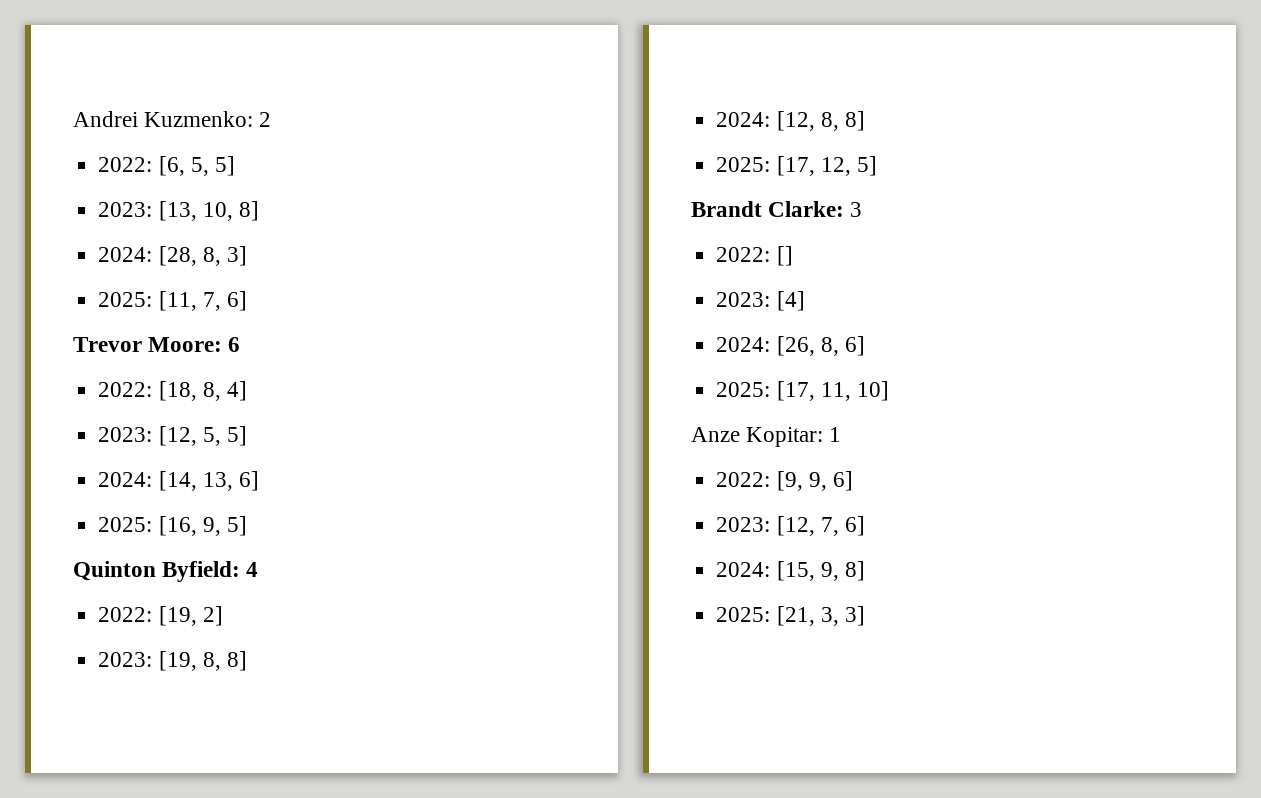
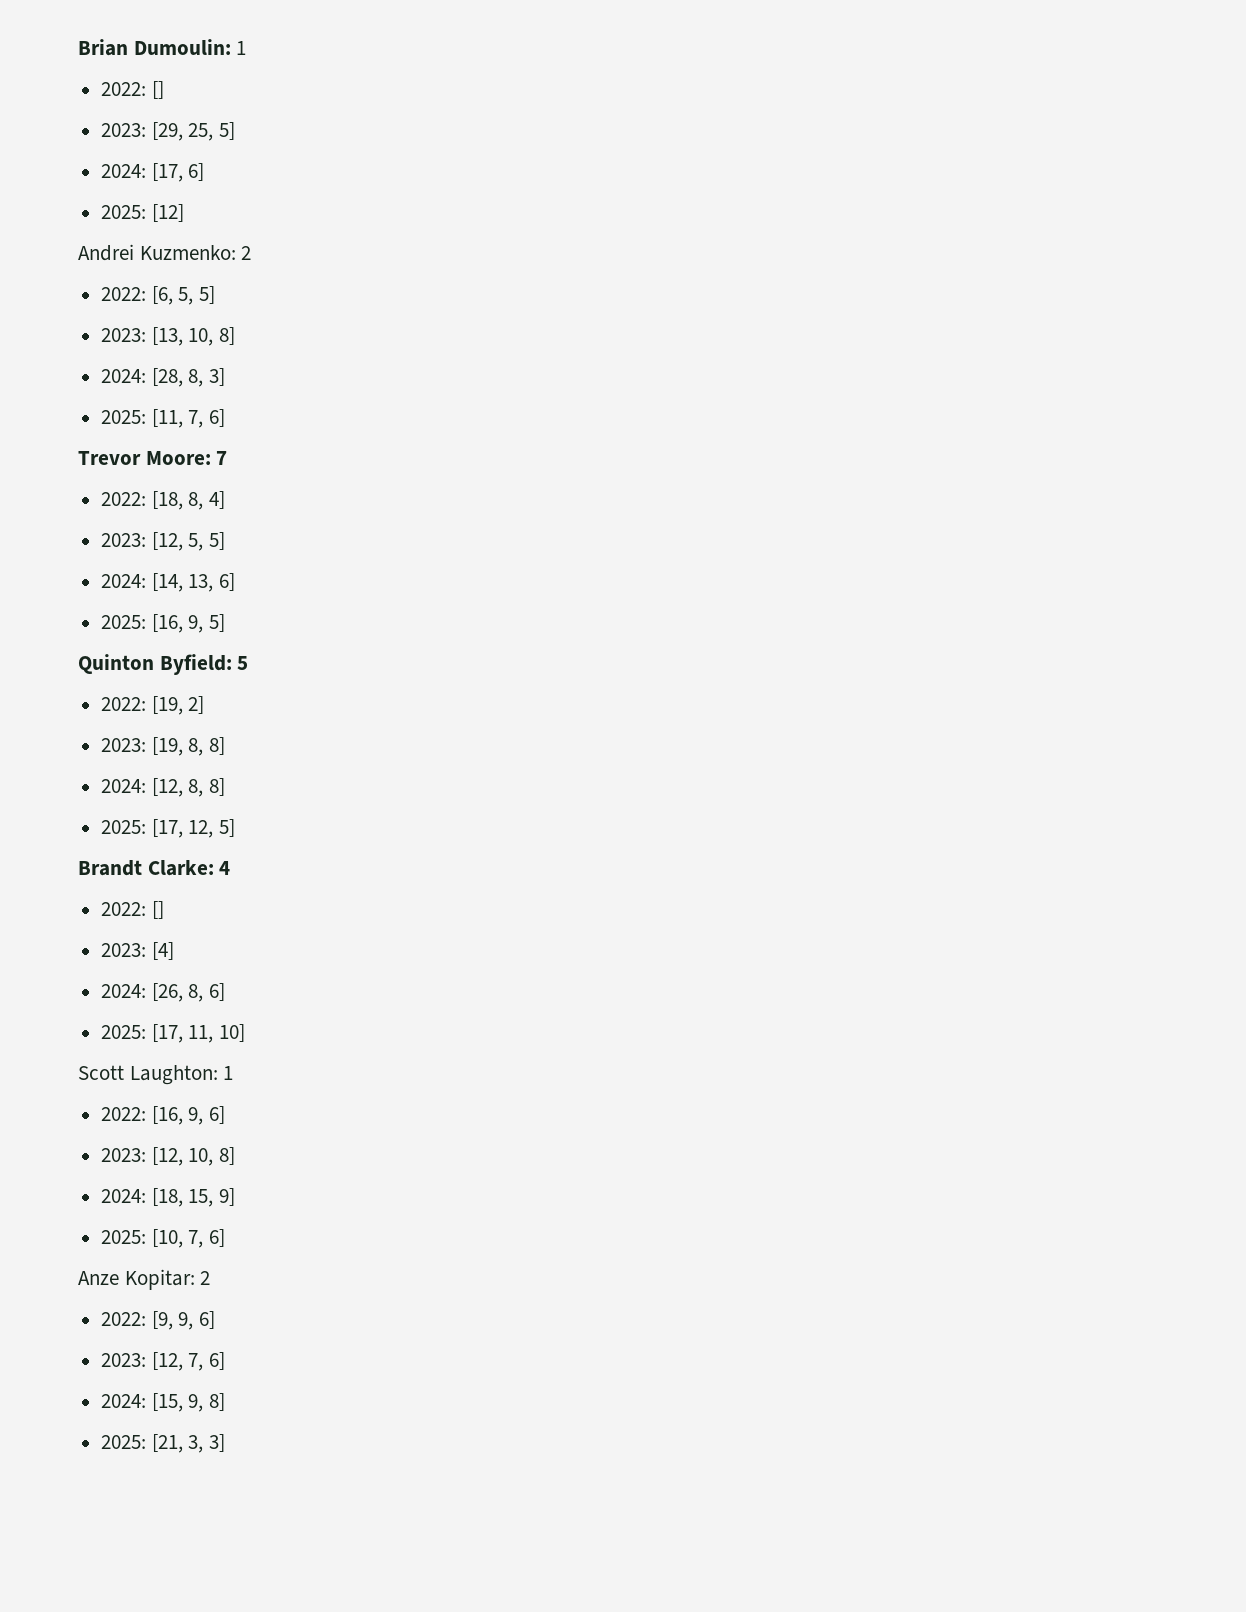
+ Brian Dumoulin: 1
+ 2022: []
+ 2023: [29, 25, 5]
+ 2024: [17, 6]
+ 2025: [12]
- Trevor Moore: 6
+ Trevor Moore: 7
- Quinton Byfield: 4
+ Quinton Byfield: 5
- Brandt Clarke: 3
+ Brandt Clarke: 4
+ Scott Laughton: 1
+ 2022: [16, 9, 6]
+ 2023: [12, 10, 8]
+ 2024: [18, 15, 9]
+ 2025: [10, 7, 6]
- Anze Kopitar: 1
+ Anze Kopitar: 2

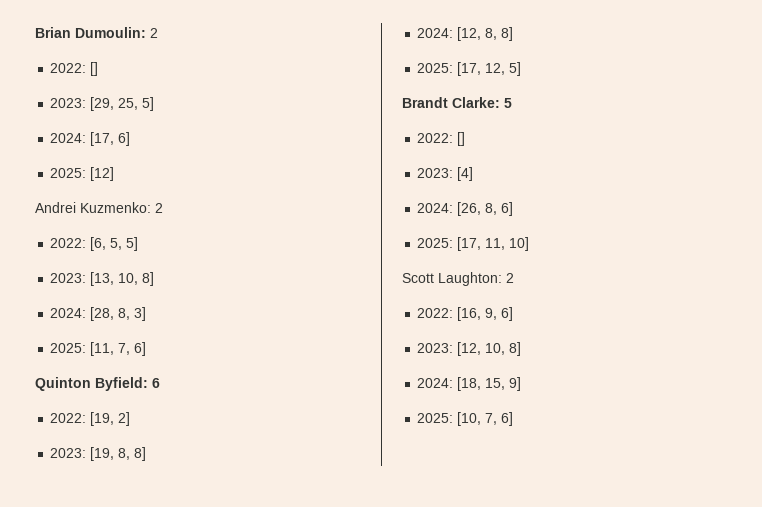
- Brian Dumoulin: 1
+ Brian Dumoulin: 2
- Trevor Moore: 7
- 2022: [18, 8, 4]
- 2023: [12, 5, 5]
- 2024: [14, 13, 6]
- 2025: [16, 9, 5]
- Quinton Byfield: 5
+ Quinton Byfield: 6
- Brandt Clarke: 4
+ Brandt Clarke: 5
- Scott Laughton: 1
+ Scott Laughton: 2
- Anze Kopitar: 2
- 2022: [9, 9, 6]
- 2023: [12, 7, 6]
- 2024: [15, 9, 8]
- 2025: [21, 3, 3]

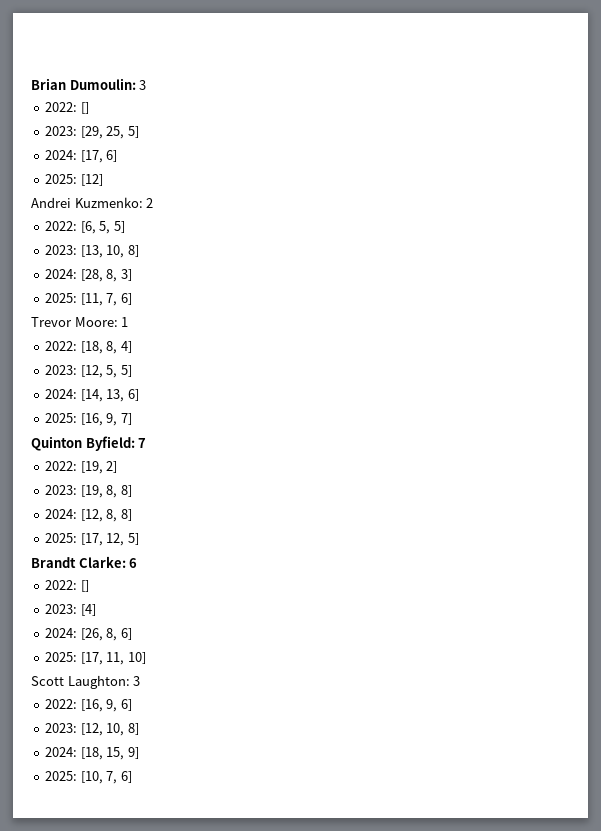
- Brian Dumoulin: 2
+ Brian Dumoulin: 3
+ Trevor Moore: 1
+ 2022: [18, 8, 4]
+ 2023: [12, 5, 5]
+ 2024: [14, 13, 6]
+ 2025: [16, 9, 7]
- Quinton Byfield: 6
+ Quinton Byfield: 7
- Brandt Clarke: 5
+ Brandt Clarke: 6
- Scott Laughton: 2
+ Scott Laughton: 3

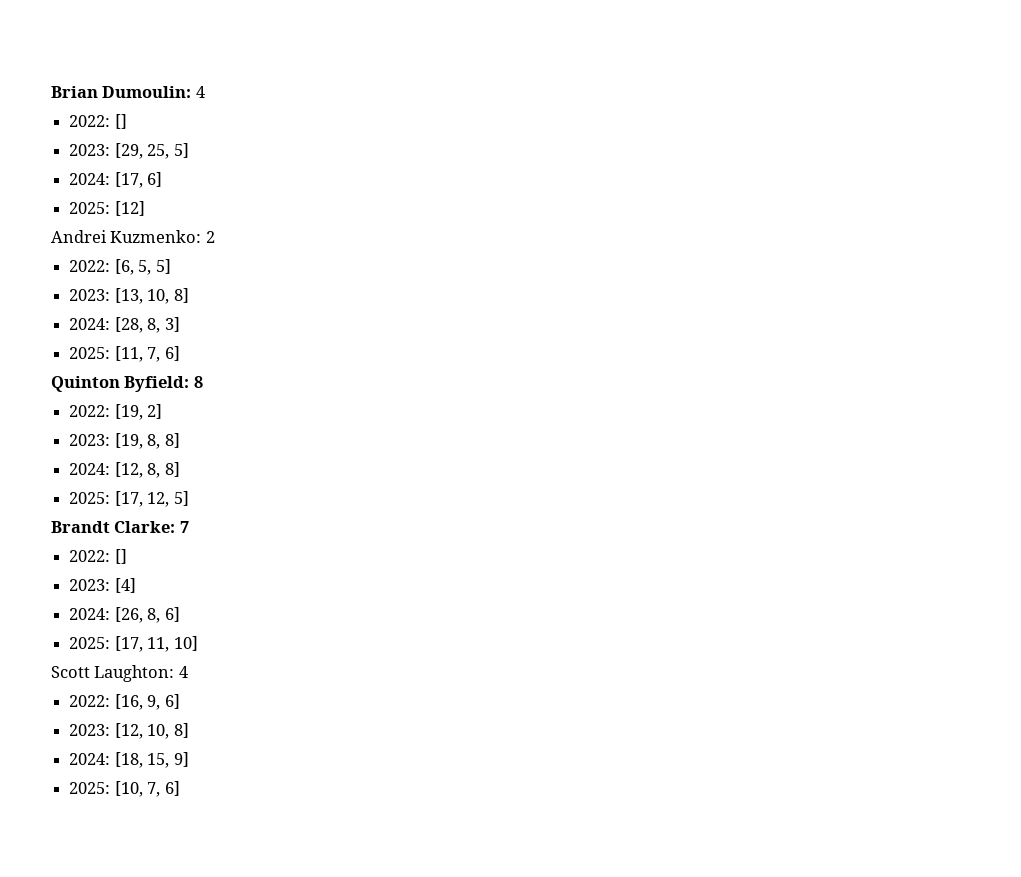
- Brian Dumoulin: 3
+ Brian Dumoulin: 4
- Trevor Moore: 1
- 2022: [18, 8, 4]
- 2023: [12, 5, 5]
- 2024: [14, 13, 6]
- 2025: [16, 9, 7]
- Quinton Byfield: 7
+ Quinton Byfield: 8
- Brandt Clarke: 6
+ Brandt Clarke: 7
- Scott Laughton: 3
+ Scott Laughton: 4

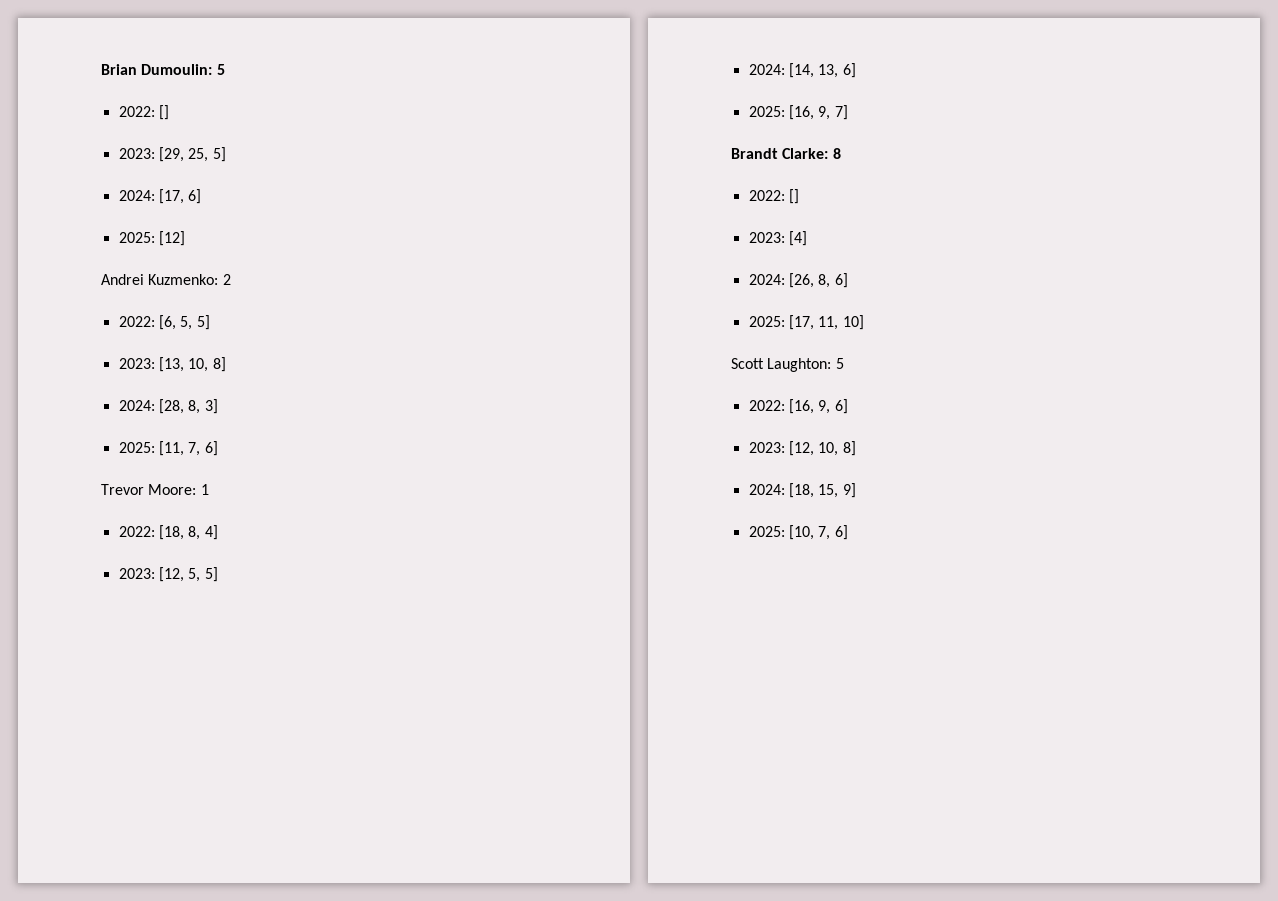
- Brian Dumoulin: 4
+ Brian Dumoulin: 5
- Quinton Byfield: 8
- 2022: [19, 2]
- 2023: [19, 8, 8]
- 2024: [12, 8, 8]
- 2025: [17, 12, 5]
+ Trevor Moore: 1
+ 2022: [18, 8, 4]
+ 2023: [12, 5, 5]
+ 2024: [14, 13, 6]
+ 2025: [16, 9, 7]
- Brandt Clarke: 7
+ Brandt Clarke: 8
- Scott Laughton: 4
+ Scott Laughton: 5

